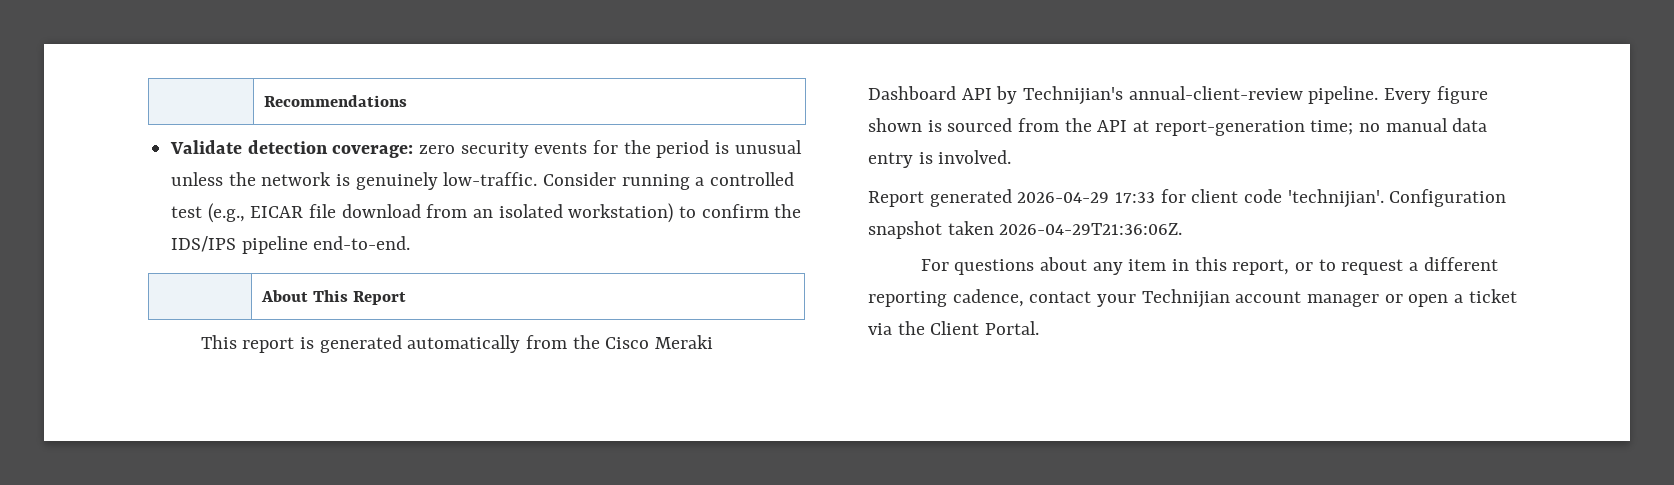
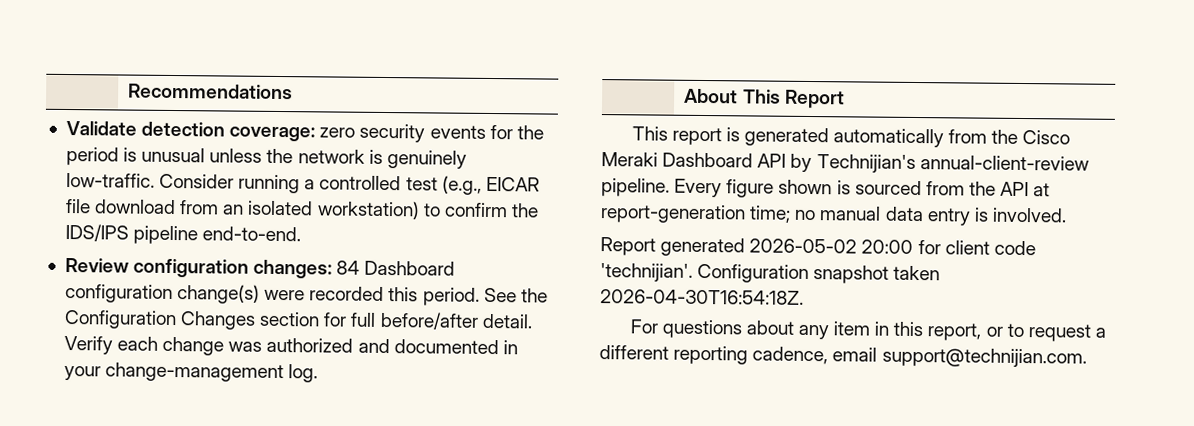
+ Review configuration changes: 84 Dashboard configuration change(s) were recorded this period. See the Configuration Changes section for full before/after detail. Verify each change was authorized and documented in your change-management log.
- Report generated 2026-04-29 17:33 for client code 'technijian'.
+ Report generated 2026-05-02 20:00 for client code 'technijian'.
- Configuration snapshot taken 2026-04-29T21:36:06Z.
+ Configuration snapshot taken 2026-04-30T16:54:18Z.
- For questions about any item in this report, or to request a different reporting cadence, contact your Technijian account manager or open a ticket via the Client Portal.
+ For questions about any item in this report, or to request a different reporting cadence, email support@technijian.com.

